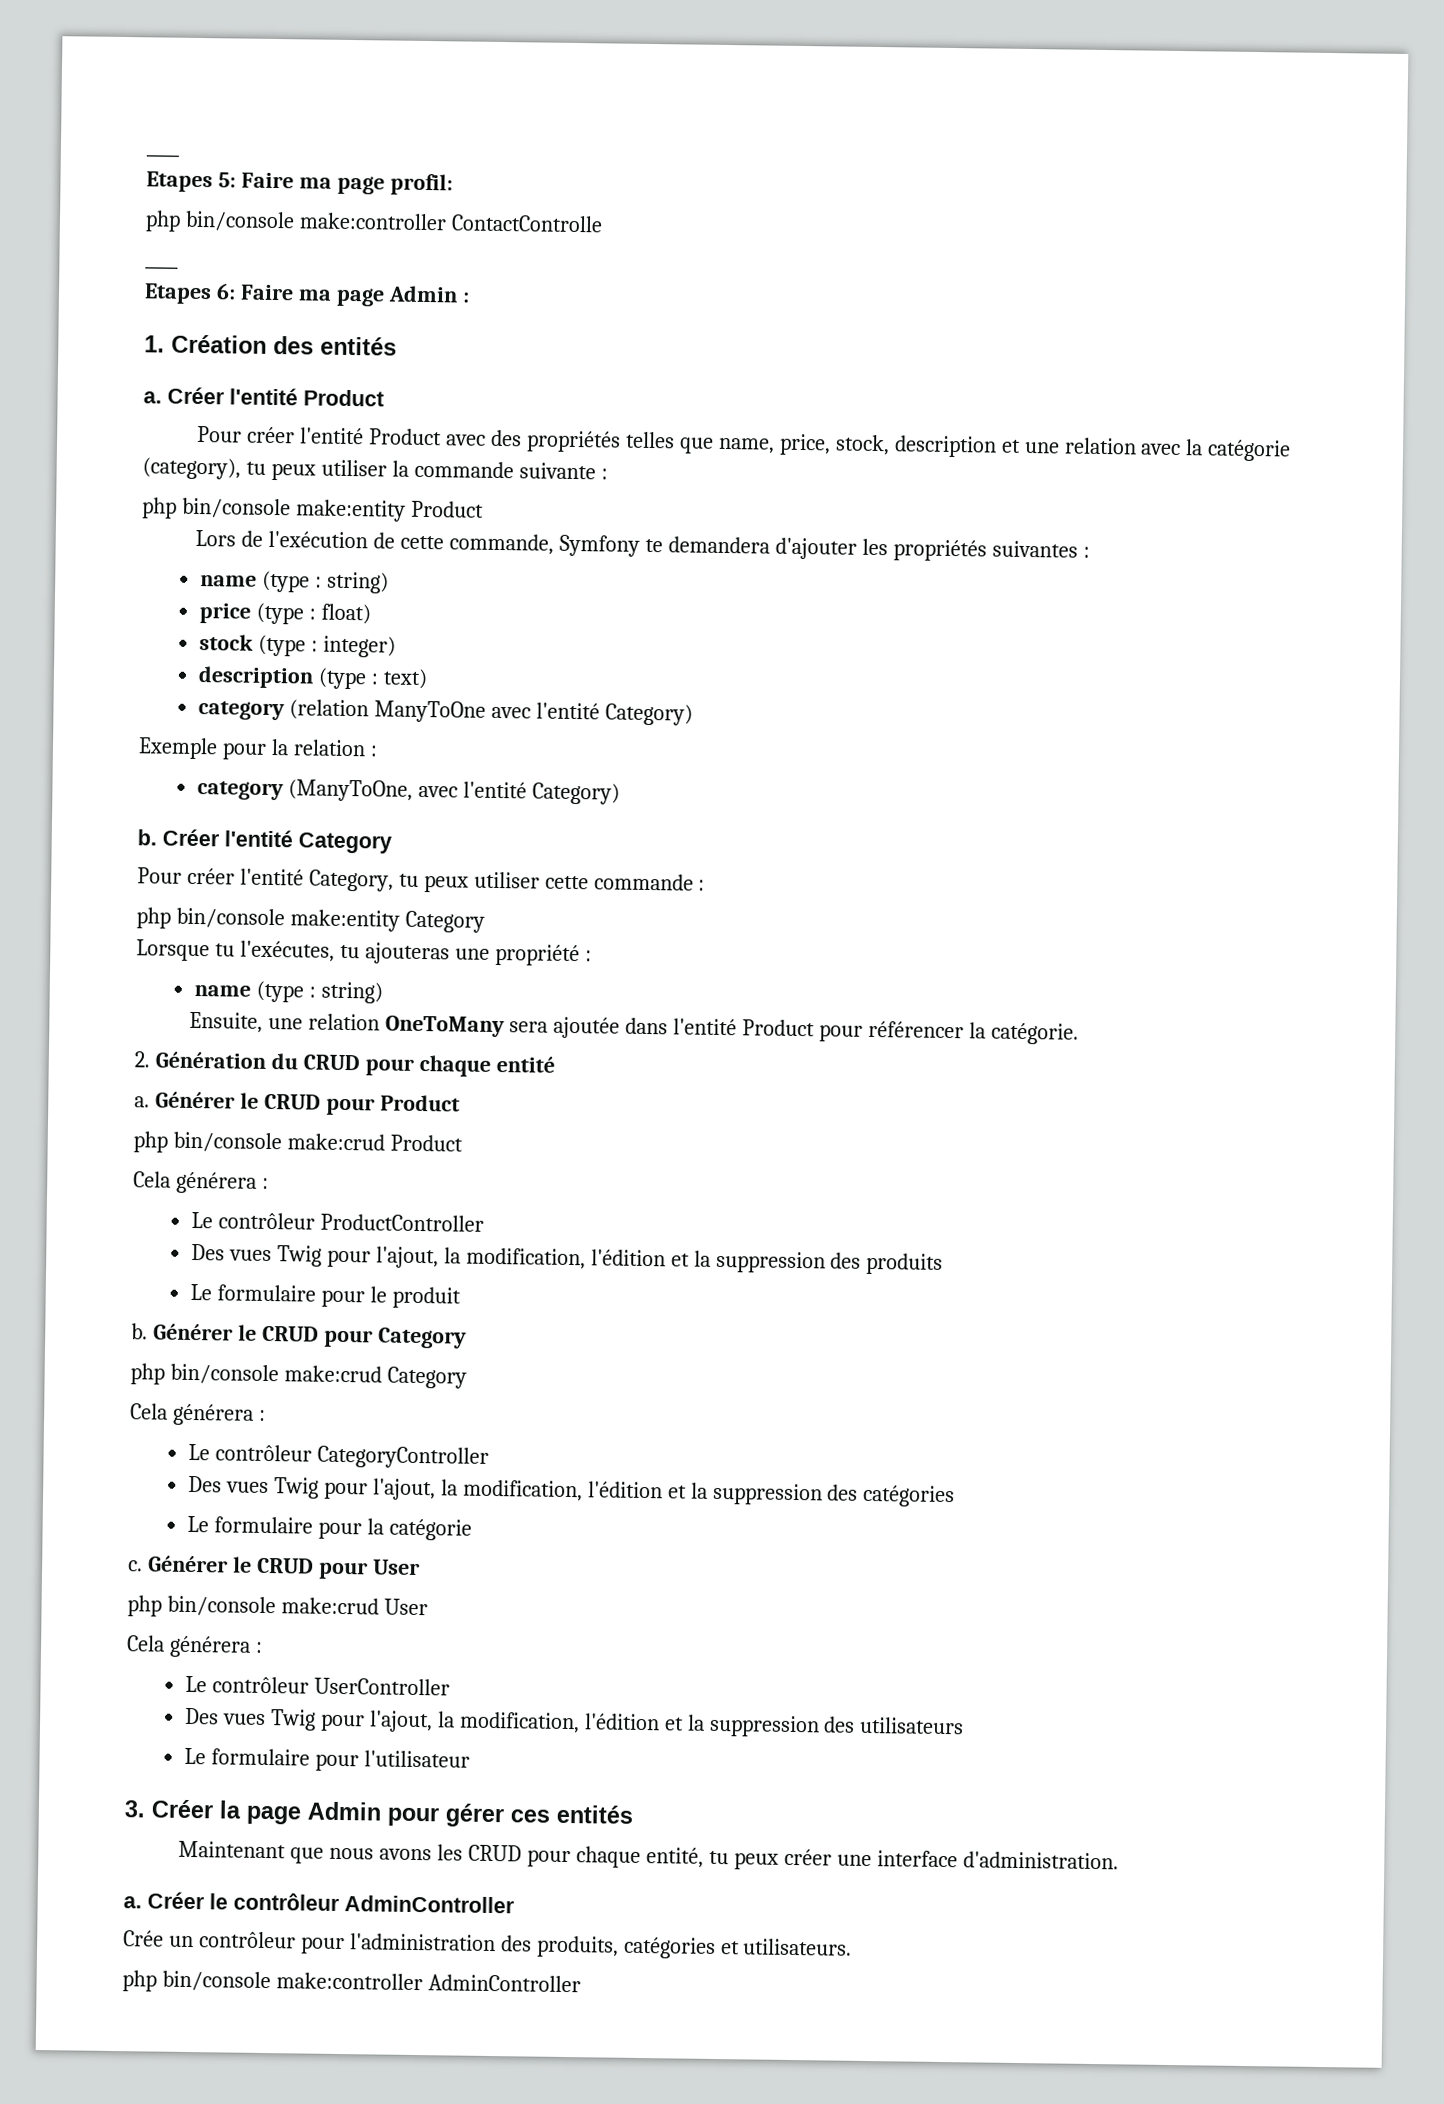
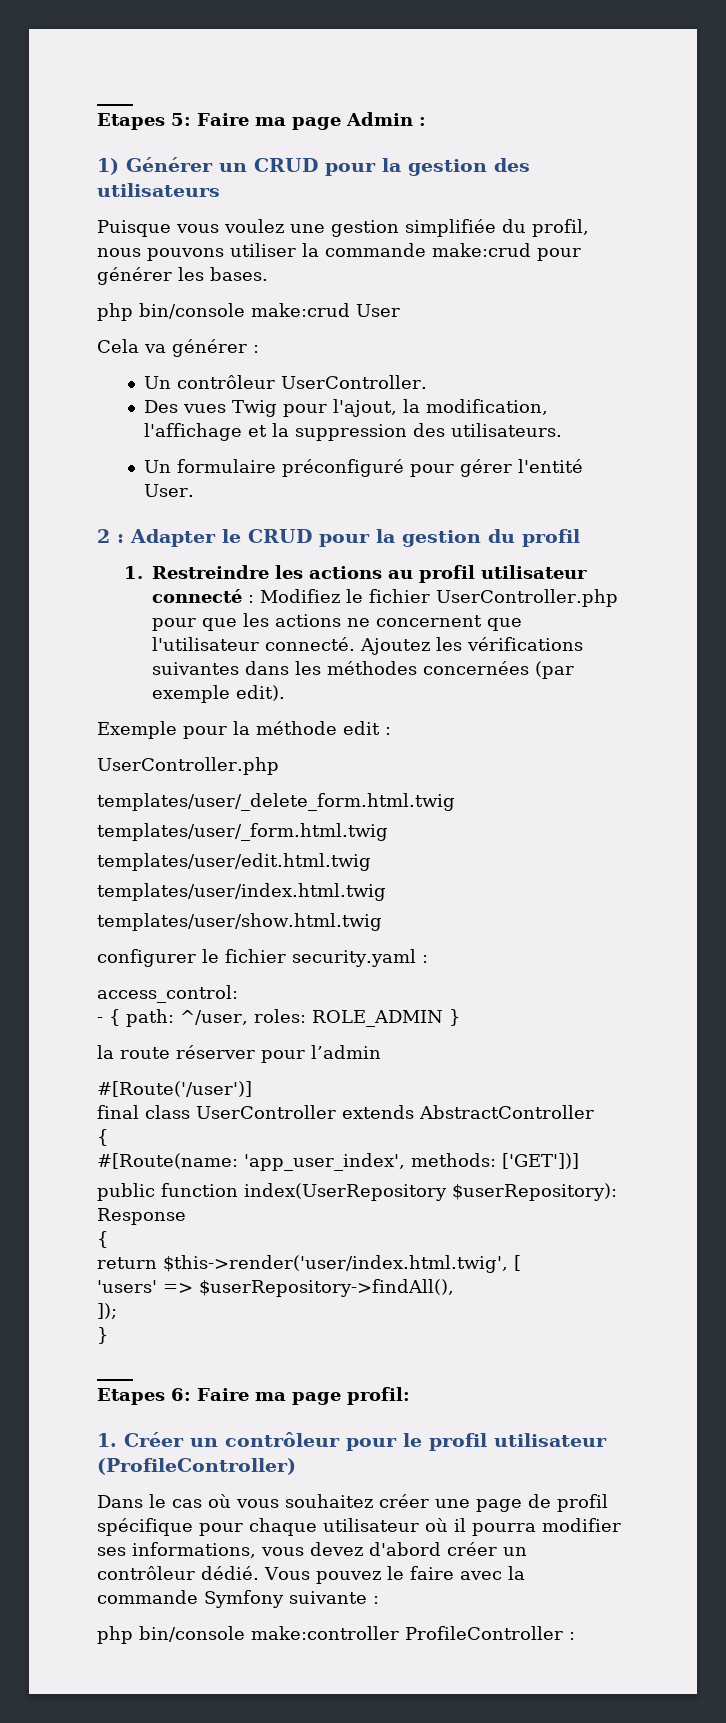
- Etapes 5: Faire ma page profil:
- php bin/console make:controller ContactControlle
+ Etapes 5: Faire ma page Admin :
+ 1) Générer un CRUD pour la gestion des utilisateurs
+ Puisque vous voulez une gestion simplifiée du profil, nous pouvons utiliser la commande make:crud pour générer les bases.
+ php bin/console make:crud User
+ Cela va générer :
+ Un contrôleur UserController.
+ Des vues Twig pour l'ajout, la modification, l'affichage et la suppression des utilisateurs.
+ Un formulaire préconfiguré pour gérer l'entité User.
+ 2 : Adapter le CRUD pour la gestion du profil
+ 1. Restreindre les actions au profil utilisateur connecté : Modifiez le fichier UserController.php pour que les actions ne concernent que l'utilisateur connecté. Ajoutez les vérifications suivantes dans les méthodes concernées (par exemple edit).
+ Exemple pour la méthode edit :
+ UserController.php
+ templates/user/_delete_form.html.twig
+ templates/user/_form.html.twig
+ templates/user/edit.html.twig
+ templates/user/index.html.twig
+ templates/user/show.html.twig
+ configurer le fichier security.yaml :
+ access_control:
+ - { path: ^/user, roles: ROLE_ADMIN }
+ la route réserver pour l’admin
+ #[Route('/user')]
+ final class UserController extends AbstractController
+ {
+ #[Route(name: 'app_user_index', methods: ['GET'])]
+ public function index(UserRepository $userRepository): Response
+ {
+ return $this->render('user/index.html.twig', [
+ 'users' => $userRepository->findAll(),
+ ]);
+ }
- Etapes 6: Faire ma page Admin :
- 1. Création des entités
- a. Créer l'entité Product
- Pour créer l'entité Product avec des propriétés telles que name, price, stock, description et une relation avec la catégorie (category), tu peux utiliser la commande suivante :
- php bin/console make:entity Product
- Lors de l'exécution de cette commande, Symfony te demandera d'ajouter les propriétés suivantes :
- name (type : string)
- price (type : float)
- stock (type : integer)
- description (type : text)
- category (relation ManyToOne avec l'entité Category)
- Exemple pour la relation :
- category (ManyToOne, avec l'entité Category)
- b. Créer l'entité Category
- Pour créer l'entité Category, tu peux utiliser cette commande :
- php bin/console make:entity Category
- Lorsque tu l'exécutes, tu ajouteras une propriété :
- name (type : string)
- Ensuite, une relation OneToMany sera ajoutée dans l'entité Product pour référencer la catégorie.
- 2. Génération du CRUD pour chaque entité
- a. Générer le CRUD pour Product
- php bin/console make:crud Product
- Cela générera :
- Le contrôleur ProductController
- Des vues Twig pour l'ajout, la modification, l'édition et la suppression des produits
- Le formulaire pour le produit
- b. Générer le CRUD pour Category
- php bin/console make:crud Category
- Cela générera :
- Le contrôleur CategoryController
- Des vues Twig pour l'ajout, la modification, l'édition et la suppression des catégories
- Le formulaire pour la catégorie
- c. Générer le CRUD pour User
- php bin/console make:crud User
- Cela générera :
- Le contrôleur UserController
- Des vues Twig pour l'ajout, la modification, l'édition et la suppression des utilisateurs
- Le formulaire pour l'utilisateur
- 3. Créer la page Admin pour gérer ces entités
- Maintenant que nous avons les CRUD pour chaque entité, tu peux créer une interface d'administration.
- a. Créer le contrôleur AdminController
- Crée un contrôleur pour l'administration des produits, catégories et utilisateurs.
- php bin/console make:controller AdminController
+ Etapes 6: Faire ma page profil:
+ 1. Créer un contrôleur pour le profil utilisateur (ProfileController)
+ Dans le cas où vous souhaitez créer une page de profil spécifique pour chaque utilisateur où il pourra modifier ses informations, vous devez d'abord créer un contrôleur dédié. Vous pouvez le faire avec la commande Symfony suivante :
+ php bin/console make:controller ProfileController :

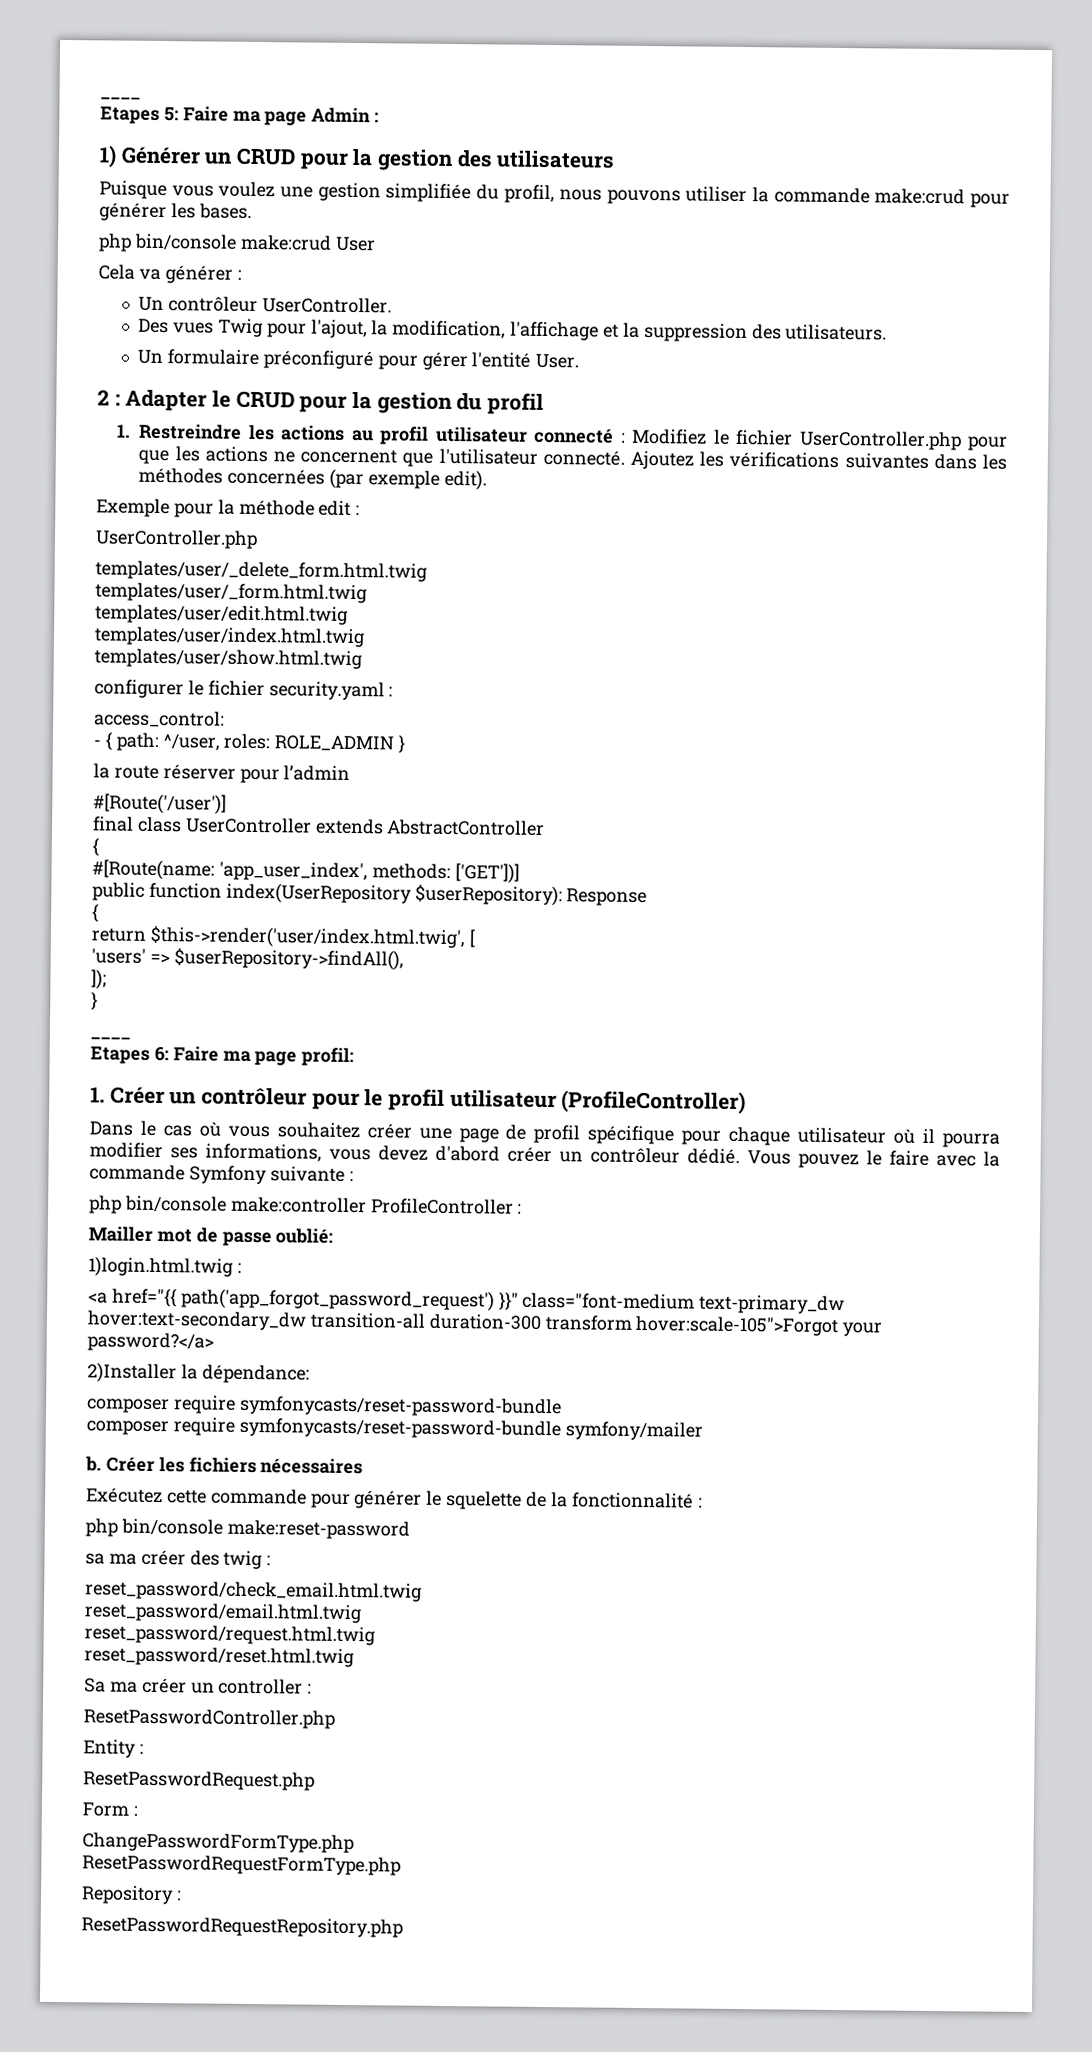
+ Mailler mot de passe oublié:
+ 1)login.html.twig :
+ <a href="{{ path('app_forgot_password_request') }}" class="font-medium text-primary_dw hover:text-secondary_dw transition-all duration-300 transform hover:scale-105">Forgot your password?</a>
+ 2)Installer la dépendance:
+ composer require symfonycasts/reset-password-bundle
+ composer require symfonycasts/reset-password-bundle symfony/mailer
+ b. Créer les fichiers nécessaires
+ Exécutez cette commande pour générer le squelette de la fonctionnalité :
+ php bin/console make:reset-password
+ sa ma créer des twig :
+ reset_password/check_email.html.twig
+ reset_password/email.html.twig
+ reset_password/request.html.twig
+ reset_password/reset.html.twig
+ Sa ma créer un controller :
+ ResetPasswordController.php
+ Entity :
+ ResetPasswordRequest.php
+ Form :
+ ChangePasswordFormType.php
+ ResetPasswordRequestFormType.php
+ Repository :
+ ResetPasswordRequestRepository.php

